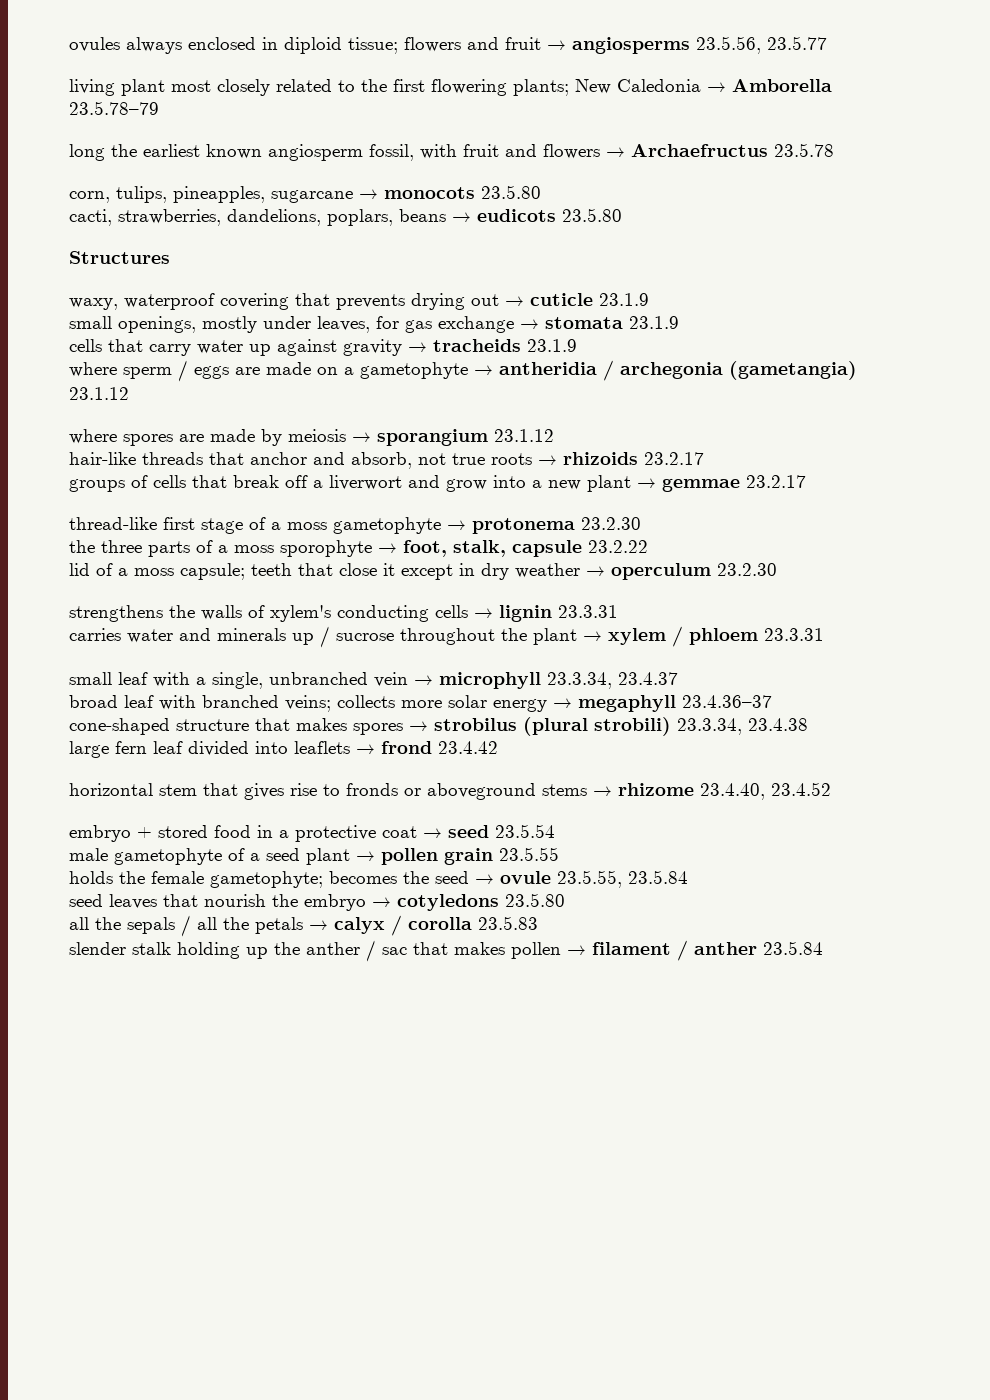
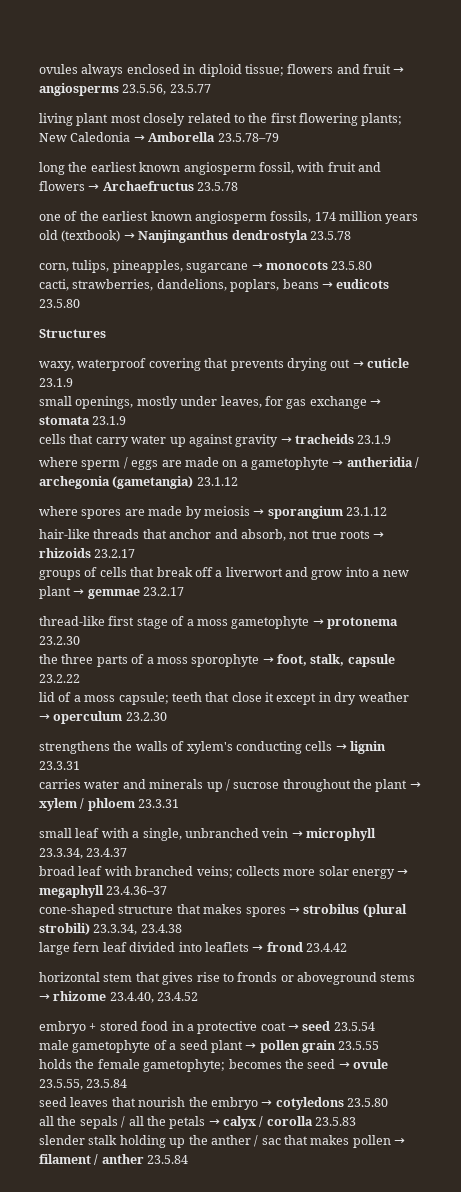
+ one of the earliest known angiosperm fossils, 174 million years old (textbook) → Nanjinganthus dendrostyla 23.5.78

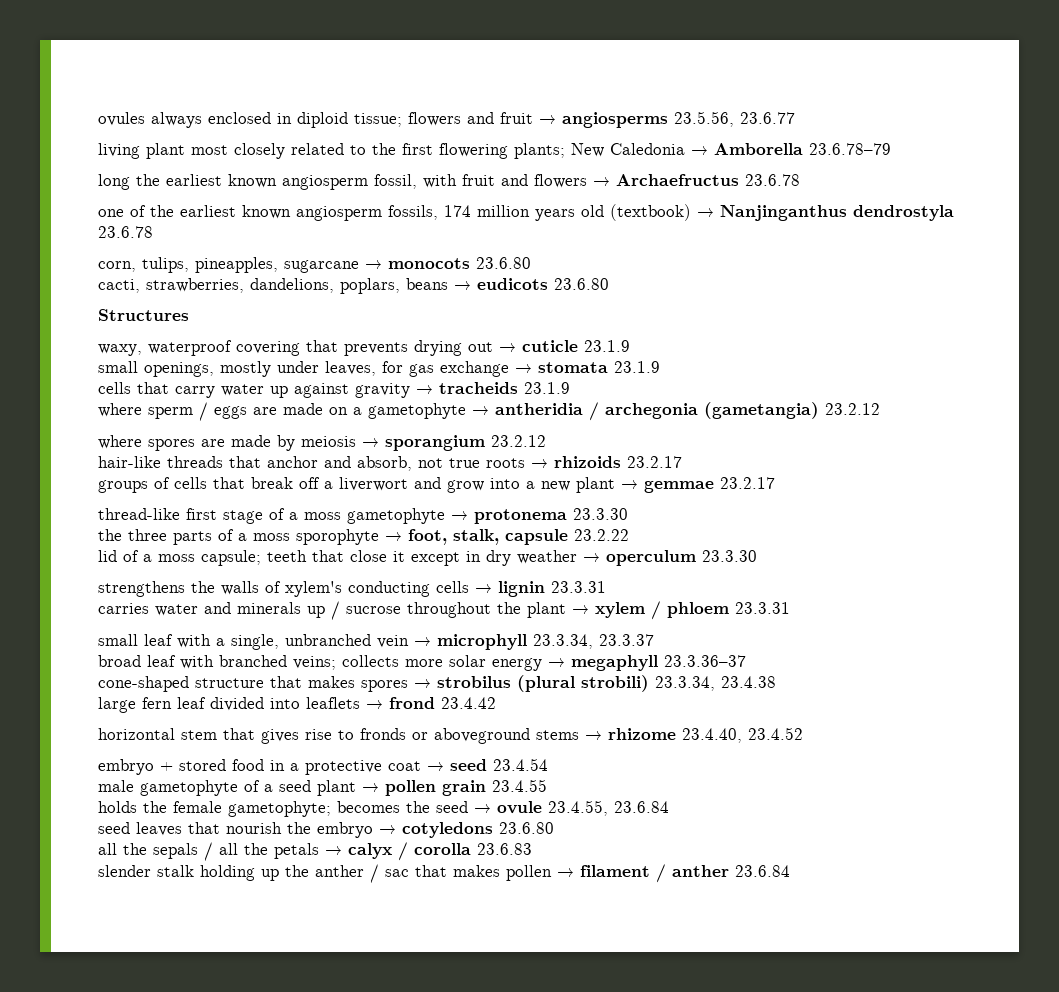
- ovules always enclosed in diploid tissue; flowers and fruit → angiosperms 23.5.56, 23.5.77
+ ovules always enclosed in diploid tissue; flowers and fruit → angiosperms 23.5.56, 23.6.77
- living plant most closely related to the first flowering plants; New Caledonia → Amborella 23.5.78–79
+ living plant most closely related to the first flowering plants; New Caledonia → Amborella 23.6.78–79
- long the earliest known angiosperm fossil, with fruit and flowers → Archaefructus 23.5.78
+ long the earliest known angiosperm fossil, with fruit and flowers → Archaefructus 23.6.78
- one of the earliest known angiosperm fossils, 174 million years old (textbook) → Nanjinganthus dendrostyla 23.5.78
+ one of the earliest known angiosperm fossils, 174 million years old (textbook) → Nanjinganthus dendrostyla 23.6.78
- corn, tulips, pineapples, sugarcane → monocots 23.5.80
+ corn, tulips, pineapples, sugarcane → monocots 23.6.80
- cacti, strawberries, dandelions, poplars, beans → eudicots 23.5.80
+ cacti, strawberries, dandelions, poplars, beans → eudicots 23.6.80
- where sperm / eggs are made on a gametophyte → antheridia / archegonia (gametangia) 23.1.12
+ where sperm / eggs are made on a gametophyte → antheridia / archegonia (gametangia) 23.2.12
- where spores are made by meiosis → sporangium 23.1.12
+ where spores are made by meiosis → sporangium 23.2.12
- thread-like first stage of a moss gametophyte → protonema 23.2.30
+ thread-like first stage of a moss gametophyte → protonema 23.3.30
- lid of a moss capsule; teeth that close it except in dry weather → operculum 23.2.30
+ lid of a moss capsule; teeth that close it except in dry weather → operculum 23.3.30
- small leaf with a single, unbranched vein → microphyll 23.3.34, 23.4.37
+ small leaf with a single, unbranched vein → microphyll 23.3.34, 23.3.37
- broad leaf with branched veins; collects more solar energy → megaphyll 23.4.36–37
+ broad leaf with branched veins; collects more solar energy → megaphyll 23.3.36–37
- embryo + stored food in a protective coat → seed 23.5.54
+ embryo + stored food in a protective coat → seed 23.4.54
- male gametophyte of a seed plant → pollen grain 23.5.55
+ male gametophyte of a seed plant → pollen grain 23.4.55
- holds the female gametophyte; becomes the seed → ovule 23.5.55, 23.5.84
+ holds the female gametophyte; becomes the seed → ovule 23.4.55, 23.6.84
- seed leaves that nourish the embryo → cotyledons 23.5.80
+ seed leaves that nourish the embryo → cotyledons 23.6.80
- all the sepals / all the petals → calyx / corolla 23.5.83
+ all the sepals / all the petals → calyx / corolla 23.6.83
- slender stalk holding up the anther / sac that makes pollen → filament / anther 23.5.84
+ slender stalk holding up the anther / sac that makes pollen → filament / anther 23.6.84

